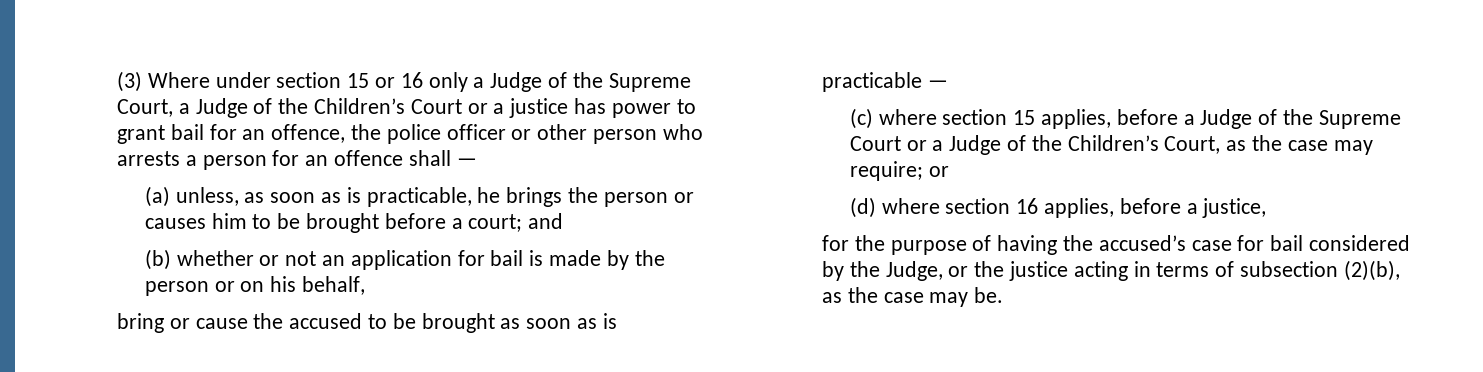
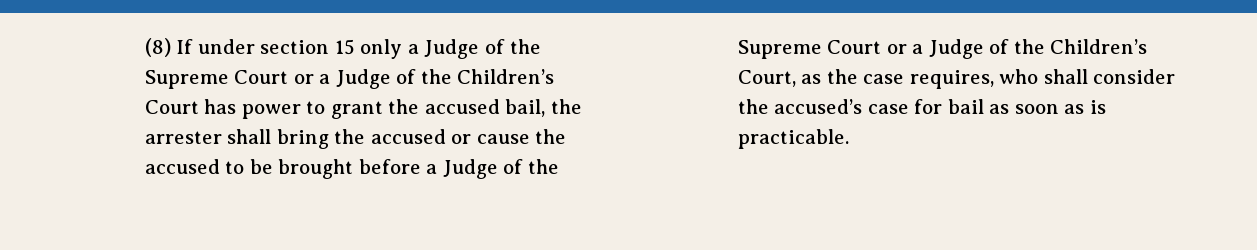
- (3) Where under section 15 or 16 only a Judge of the Supreme Court, a Judge of the Children’s Court or a justice has power to grant bail for an offence, the police officer or other person who arrests a person for an offence shall —
- (a) unless, as soon as is practicable, he brings the person or causes him to be brought before a court; and
- (b) whether or not an application for bail is made by the person or on his behalf,
- bring or cause the accused to be brought as soon as is practicable —
- (c) where section 15 applies, before a Judge of the Supreme Court or a Judge of the Children’s Court, as the case may require; or
- (d) where section 16 applies, before a justice,
- for the purpose of having the accused’s case for bail considered by the Judge, or the justice acting in terms of subsection (2)(b), as the case may be.
+ (8) If under section 15 only a Judge of the Supreme Court or a Judge of the Children’s Court has power to grant the accused bail, the arrester shall bring the accused or cause the accused to be brought before a Judge of the Supreme Court or a Judge of the Children’s Court, as the case requires, who shall consider the accused’s case for bail as soon as is practicable.

